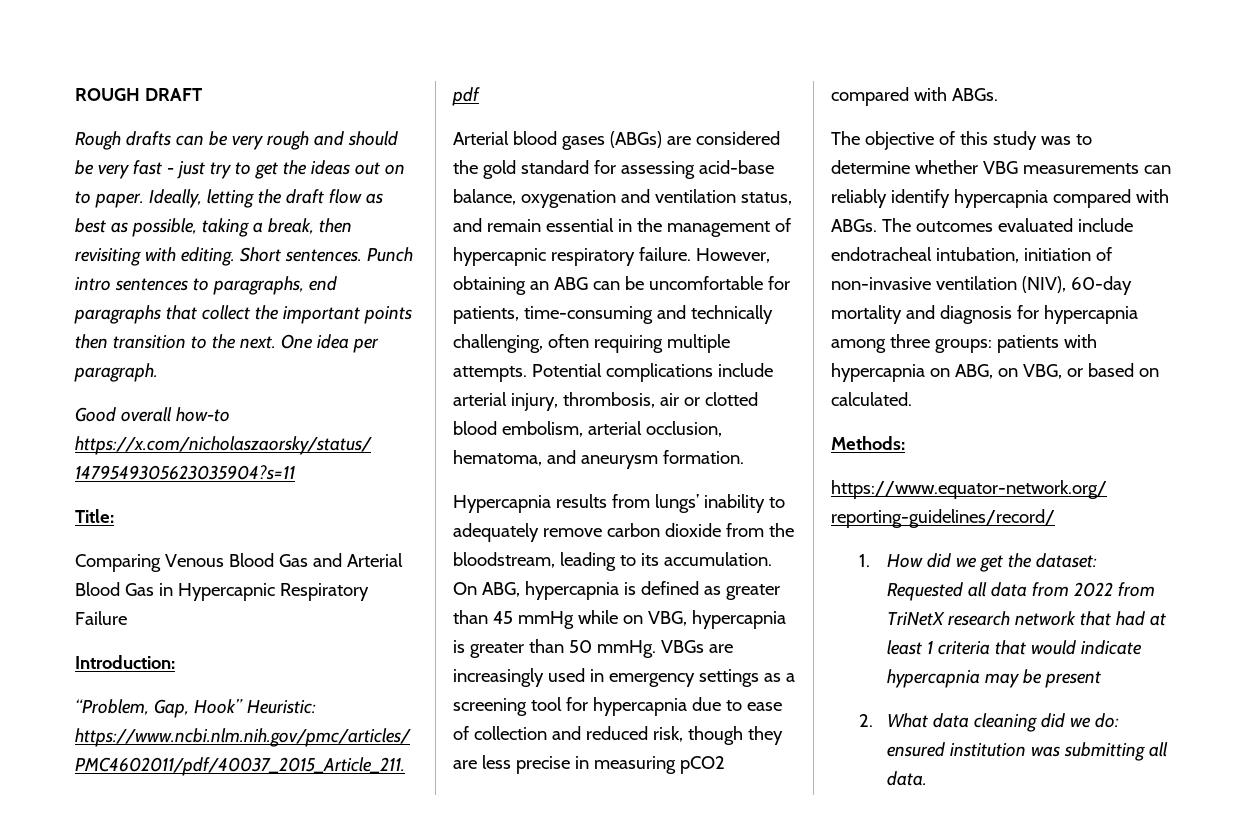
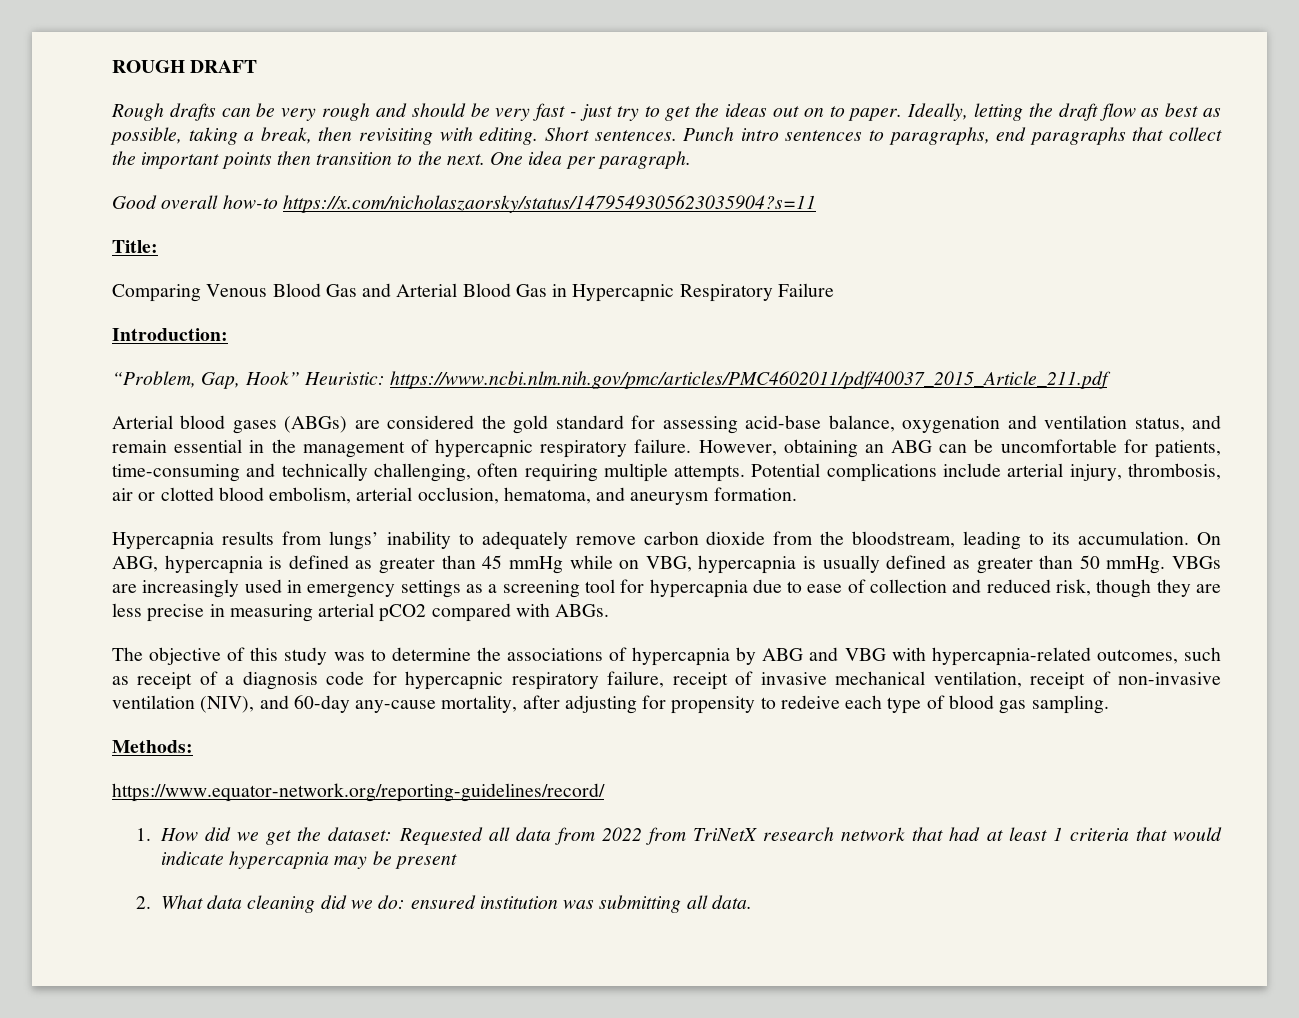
- On ABG, hypercapnia is defined as greater than 45 mmHg while on VBG, hypercapnia is greater than 50 mmHg.
+ On ABG, hypercapnia is defined as greater than 45 mmHg while on VBG, hypercapnia is usually defined as greater than 50 mmHg.
- VBGs are increasingly used in emergency settings as a screening tool for hypercapnia due to ease of collection and reduced risk, though they are less precise in measuring pCO2 compared with ABGs.
+ VBGs are increasingly used in emergency settings as a screening tool for hypercapnia due to ease of collection and reduced risk, though they are less precise in measuring arterial pCO2 compared with ABGs.
- The objective of this study was to determine whether VBG measurements can reliably identify hypercapnia compared with ABGs. The outcomes evaluated include endotracheal intubation, initiation of non-invasive ventilation (NIV), 60-day mortality and diagnosis for hypercapnia among three groups: patients with hypercapnia on ABG, on VBG, or based on calculated.
+ The objective of this study was to determine the associations of hypercapnia by ABG and VBG with hypercapnia-related outcomes, such as receipt of a diagnosis code for hypercapnic respiratory failure, receipt of invasive mechanical ventilation, receipt of non-invasive ventilation (NIV), and 60-day any-cause mortality, after adjusting for propensity to redeive each type of blood gas sampling.

